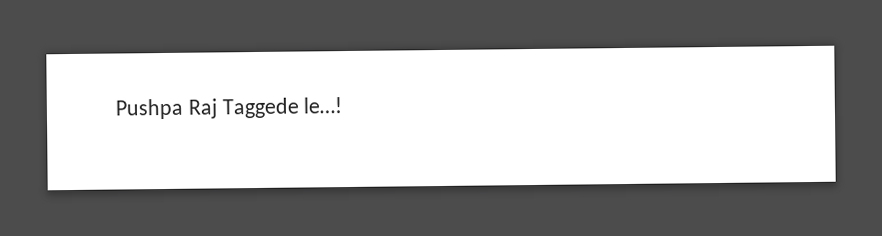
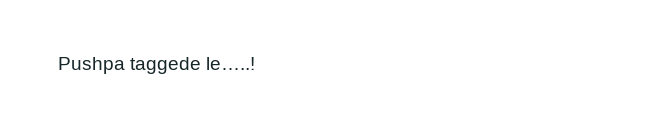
- Pushpa Raj Taggede le…!
+ Pushpa taggede le…..!

